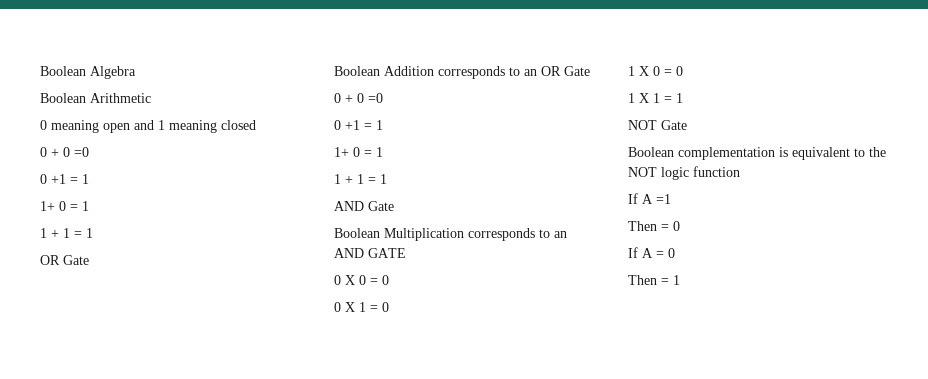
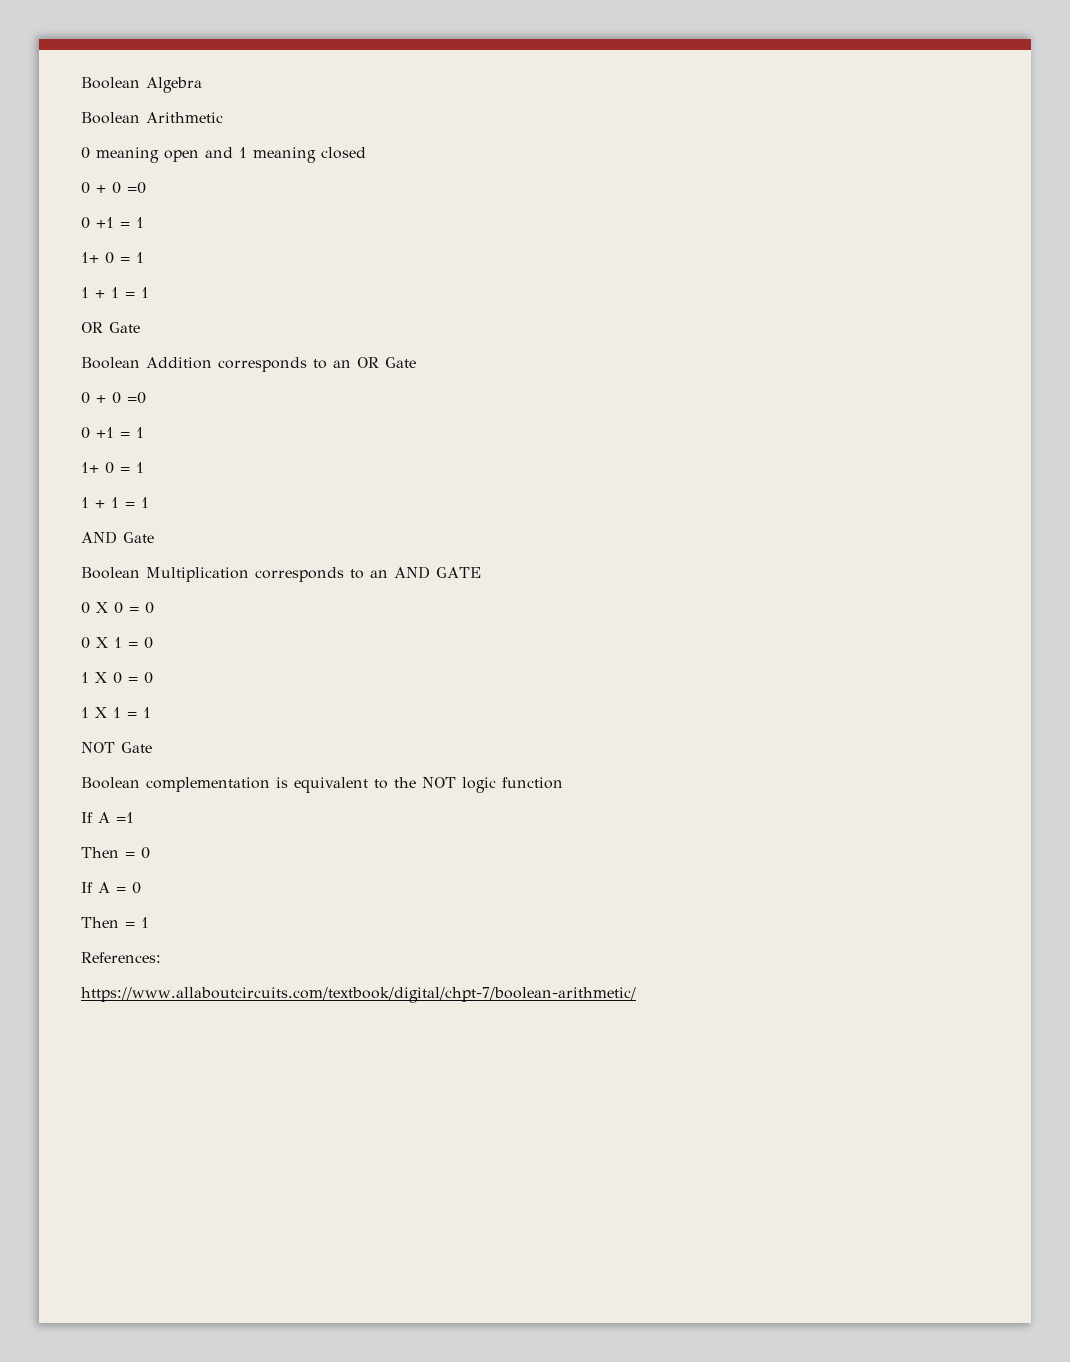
+ References:
+ https://www.allaboutcircuits.com/textbook/digital/chpt-7/boolean-arithmetic/

